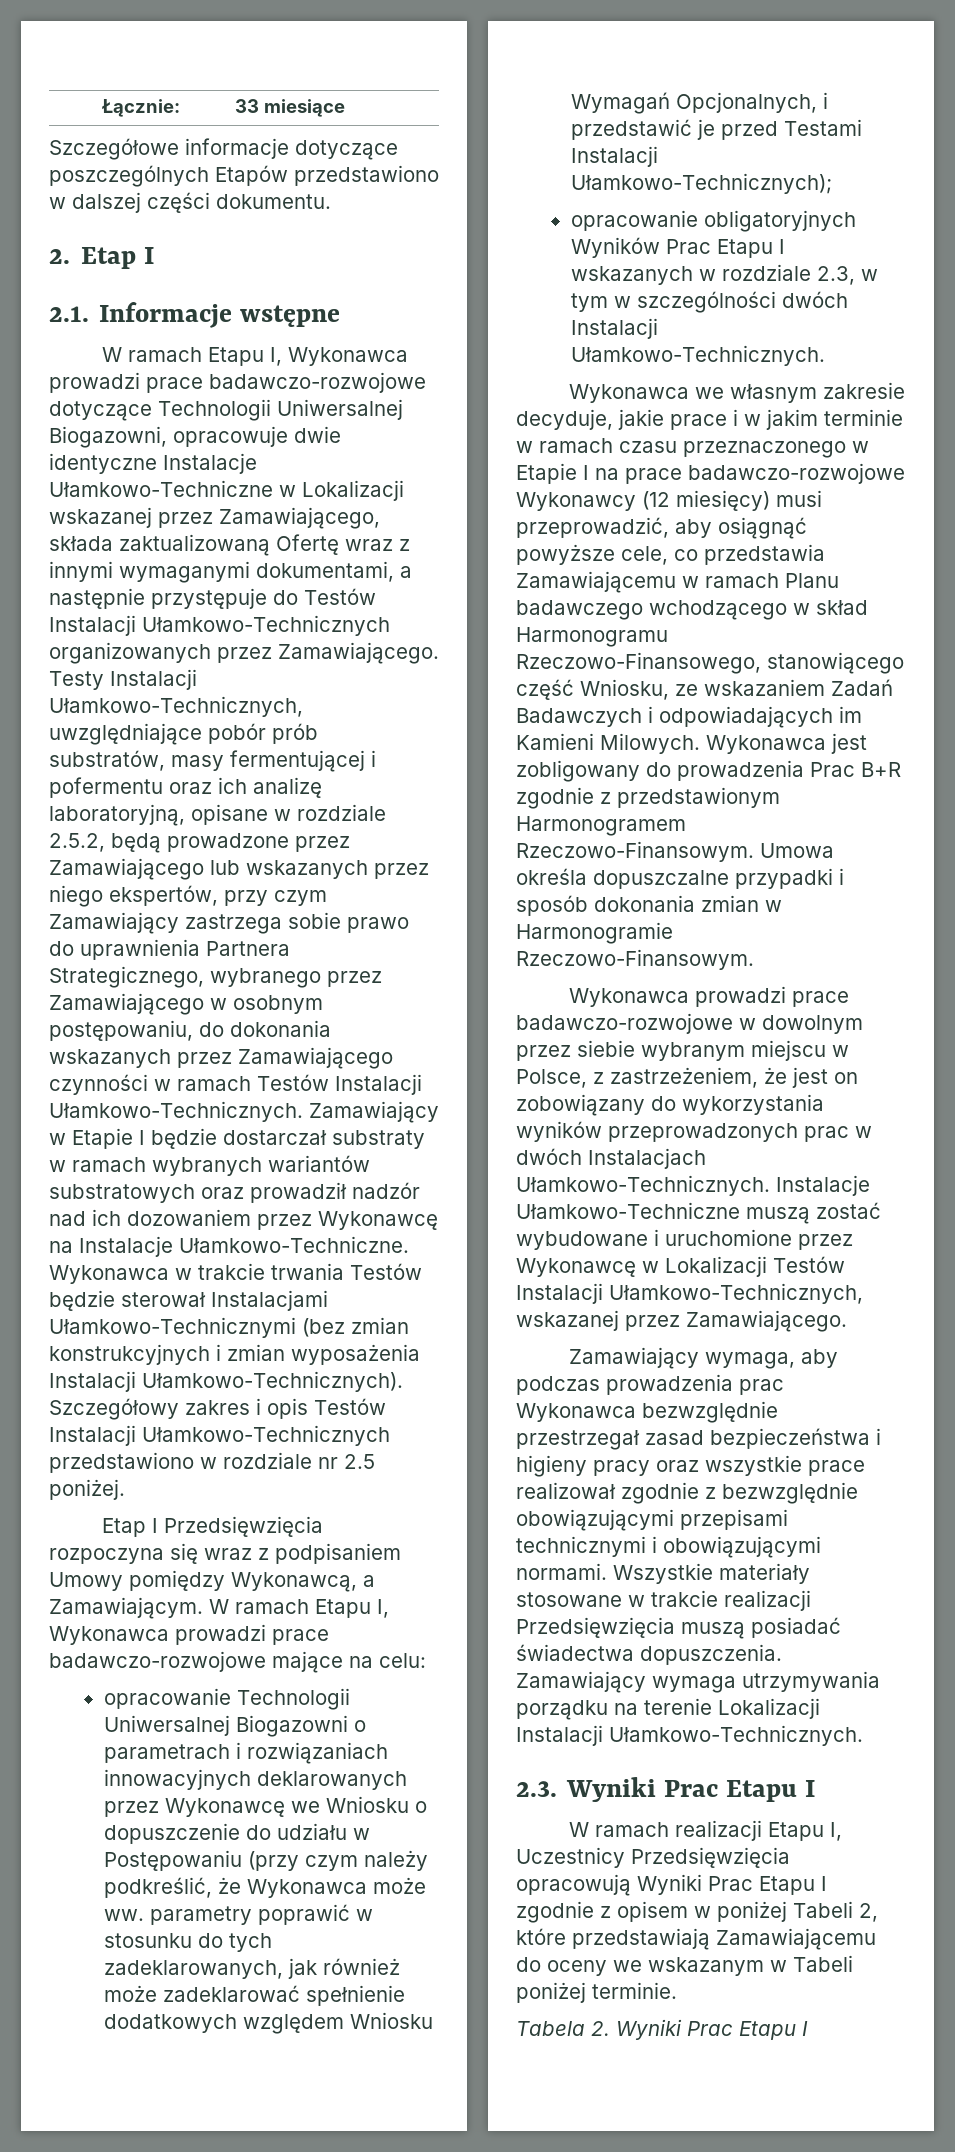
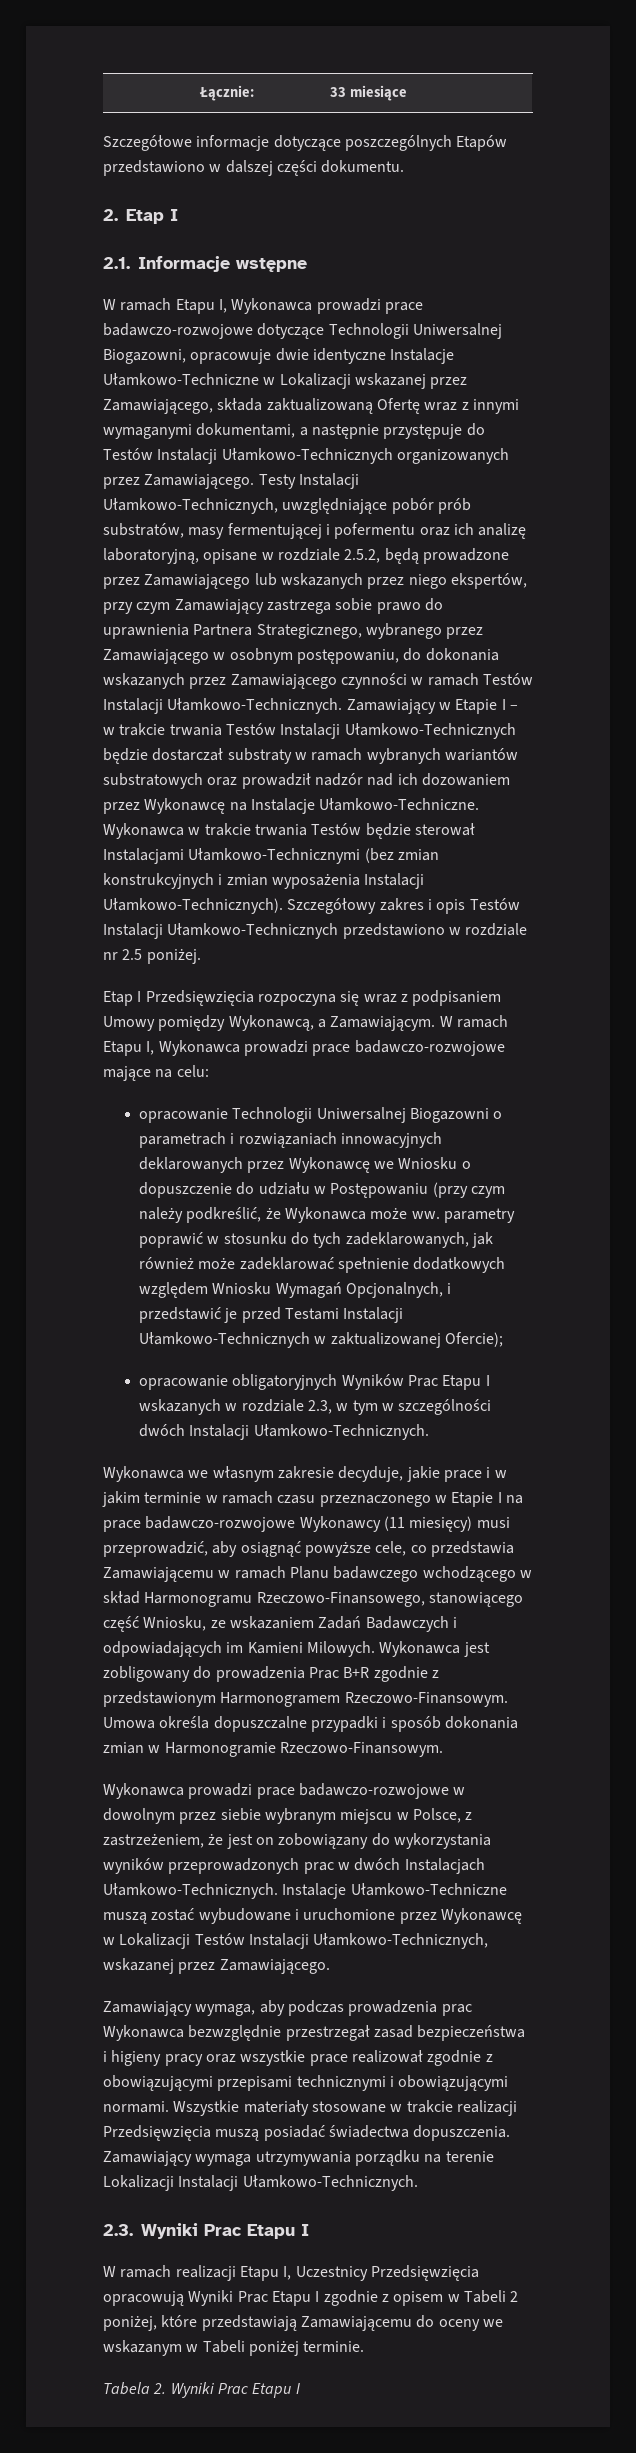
- Zamawiający w Etapie I będzie dostarczał substraty w ramach wybranych wariantów substratowych oraz prowadził nadzór nad ich dozowaniem przez Wykonawcę na Instalacje Ułamkowo-Techniczne.
+ Zamawiający w Etapie I – w trakcie trwania Testów Instalacji Ułamkowo-Technicznych będzie dostarczał substraty w ramach wybranych wariantów substratowych oraz prowadził nadzór nad ich dozowaniem przez Wykonawcę na Instalacje Ułamkowo-Techniczne.
- opracowanie Technologii Uniwersalnej Biogazowni o parametrach i rozwiązaniach innowacyjnych deklarowanych przez Wykonawcę we Wniosku o dopuszczenie do udziału w Postępowaniu (przy czym należy podkreślić, że Wykonawca może ww. parametry poprawić w stosunku do tych zadeklarowanych, jak również może zadeklarować spełnienie dodatkowych względem Wniosku Wymagań Opcjonalnych, i przedstawić je przed Testami Instalacji Ułamkowo-Technicznych);
+ opracowanie Technologii Uniwersalnej Biogazowni o parametrach i rozwiązaniach innowacyjnych deklarowanych przez Wykonawcę we Wniosku o dopuszczenie do udziału w Postępowaniu (przy czym należy podkreślić, że Wykonawca może ww. parametry poprawić w stosunku do tych zadeklarowanych, jak również może zadeklarować spełnienie dodatkowych względem Wniosku Wymagań Opcjonalnych, i przedstawić je przed Testami Instalacji Ułamkowo-Technicznych w zaktualizowanej Ofercie);
- Wykonawca we własnym zakresie decyduje, jakie prace i w jakim terminie w ramach czasu przeznaczonego w Etapie I na prace badawczo-rozwojowe Wykonawcy (12 miesięcy) musi przeprowadzić, aby osiągnąć powyższe cele, co przedstawia Zamawiającemu w ramach Planu badawczego wchodzącego w skład Harmonogramu Rzeczowo-Finansowego, stanowiącego część Wniosku, ze wskazaniem Zadań Badawczych i odpowiadających im Kamieni Milowych.
+ Wykonawca we własnym zakresie decyduje, jakie prace i w jakim terminie w ramach czasu przeznaczonego w Etapie I na prace badawczo-rozwojowe Wykonawcy (11 miesięcy) musi przeprowadzić, aby osiągnąć powyższe cele, co przedstawia Zamawiającemu w ramach Planu badawczego wchodzącego w skład Harmonogramu Rzeczowo-Finansowego, stanowiącego część Wniosku, ze wskazaniem Zadań Badawczych i odpowiadających im Kamieni Milowych.
- Zamawiający wymaga, aby podczas prowadzenia prac Wykonawca bezwzględnie przestrzegał zasad bezpieczeństwa i higieny pracy oraz wszystkie prace realizował zgodnie z bezwzględnie obowiązującymi przepisami technicznymi i obowiązującymi normami.
+ Zamawiający wymaga, aby podczas prowadzenia prac Wykonawca bezwzględnie przestrzegał zasad bezpieczeństwa i higieny pracy oraz wszystkie prace realizował zgodnie z obowiązującymi przepisami technicznymi i obowiązującymi normami.
- W ramach realizacji Etapu I, Uczestnicy Przedsięwzięcia opracowują Wyniki Prac Etapu I zgodnie z opisem w poniżej Tabeli 2, które przedstawiają Zamawiającemu do oceny we wskazanym w Tabeli poniżej terminie.
+ W ramach realizacji Etapu I, Uczestnicy Przedsięwzięcia opracowują Wyniki Prac Etapu I zgodnie z opisem w Tabeli 2 poniżej, które przedstawiają Zamawiającemu do oceny we wskazanym w Tabeli poniżej terminie.

